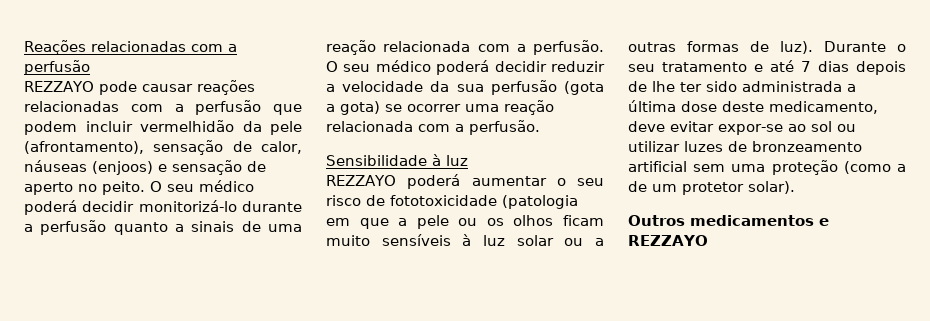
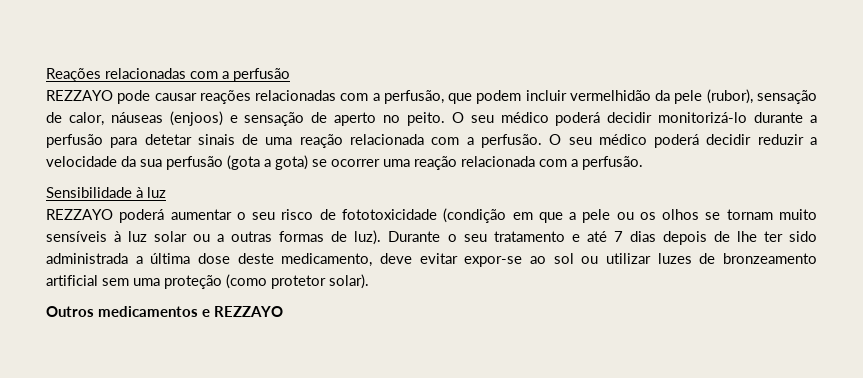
- REZZAYO pode causar reações relacionadas com a perfusão que podem incluir vermelhidão da pele (afrontamento), sensação de calor, náuseas (enjoos) e sensação de aperto no peito.
+ REZZAYO pode causar reações relacionadas com a perfusão, que podem incluir vermelhidão da pele (rubor), sensação de calor, náuseas (enjoos) e sensação de aperto no peito.
- O seu médico poderá decidir monitorizá-lo durante a perfusão quanto a sinais de uma reação relacionada com a perfusão.
+ O seu médico poderá decidir monitorizá-lo durante a perfusão para detetar sinais de uma reação relacionada com a perfusão.
- REZZAYO poderá aumentar o seu risco de fototoxicidade (patologia em que a pele ou os olhos ficam muito sensíveis à luz solar ou a outras formas de luz).
+ REZZAYO poderá aumentar o seu risco de fototoxicidade (condição em que a pele ou os olhos se tornam muito sensíveis à luz solar ou a outras formas de luz).
- Durante o seu tratamento e até 7 dias depois de lhe ter sido administrada a última dose deste medicamento, deve evitar expor-se ao sol ou utilizar luzes de bronzeamento artificial sem uma proteção (como a de um protetor solar).
+ Durante o seu tratamento e até 7 dias depois de lhe ter sido administrada a última dose deste medicamento, deve evitar expor-se ao sol ou utilizar luzes de bronzeamento artificial sem uma proteção (como protetor solar).

